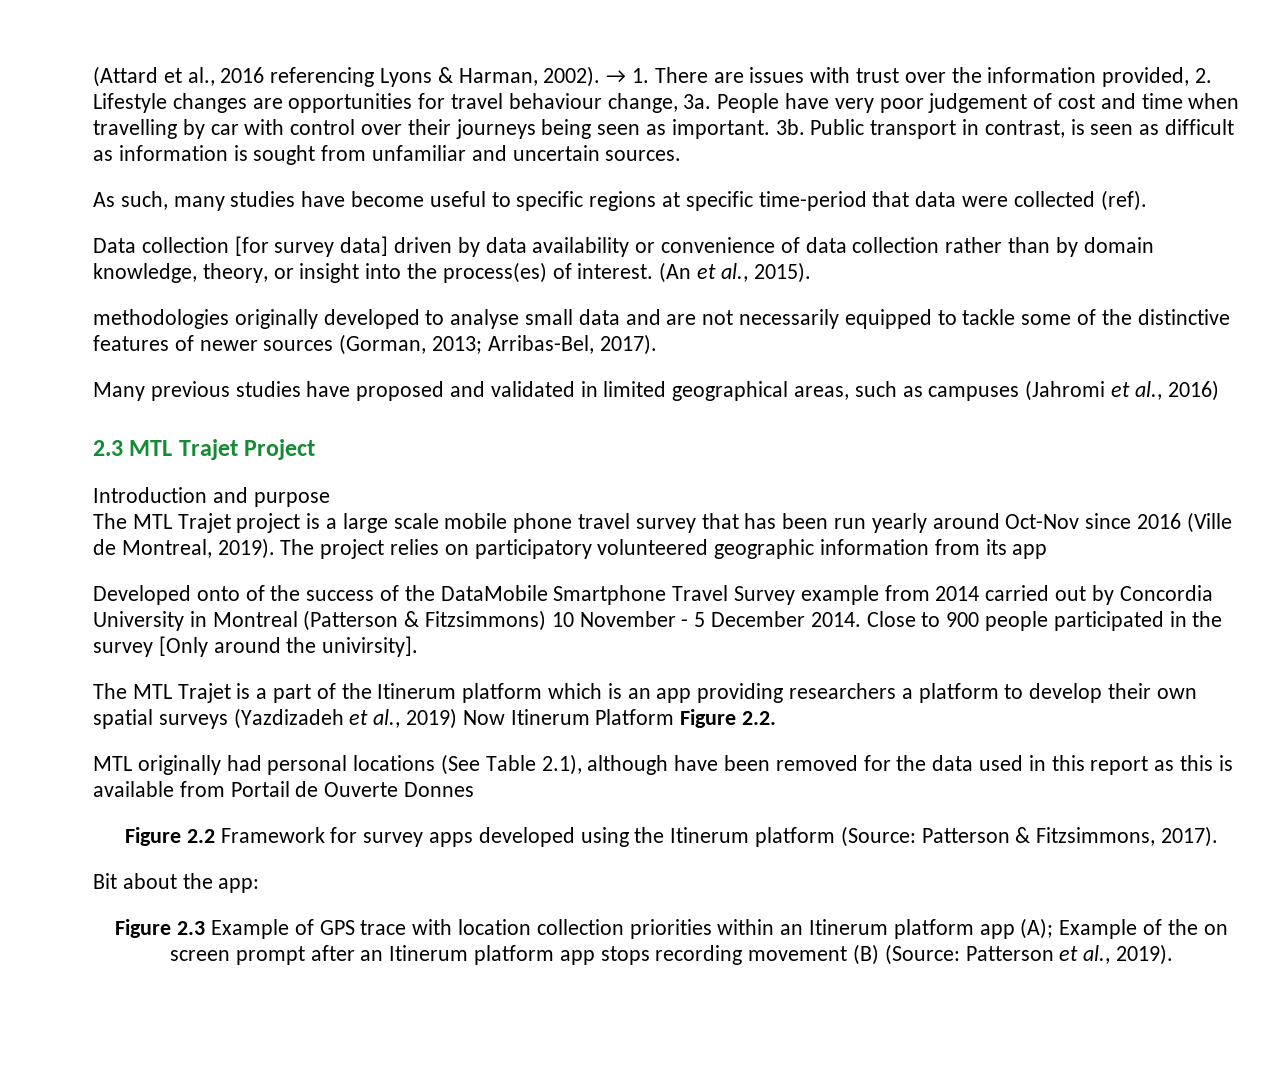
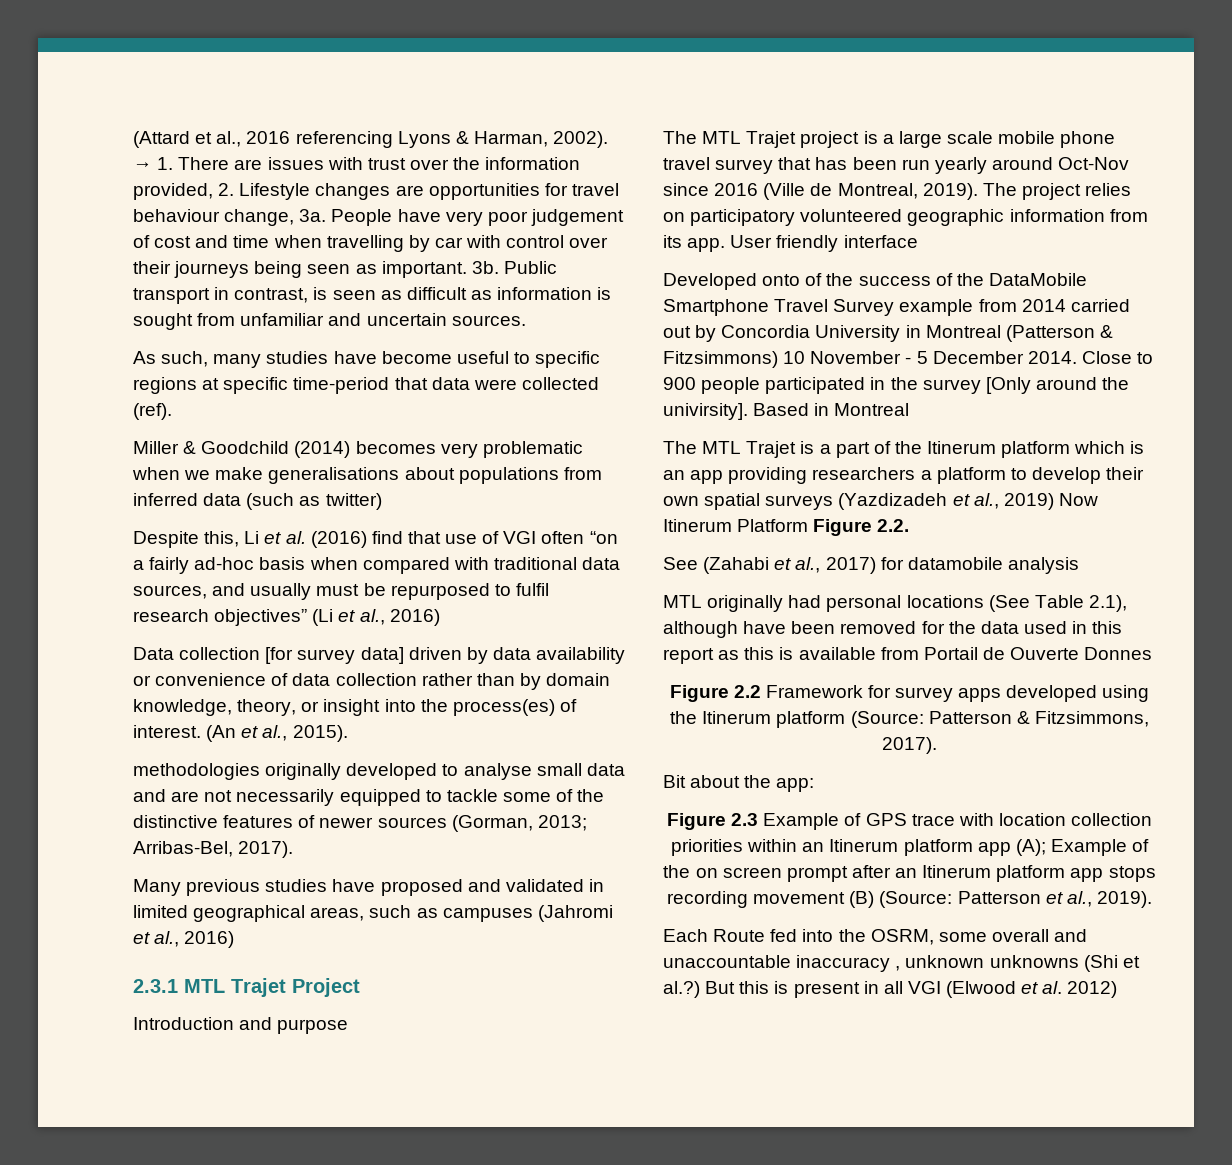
+ Miller & Goodchild (2014) becomes very problematic when we make generalisations about populations from inferred data (such as twitter)
+ Despite this, Li et al. (2016) find that use of VGI often “on a fairly ad-hoc basis when compared with traditional data sources, and usually must be repurposed to fulfil research objectives” (Li et al., 2016)
- 2.3 MTL Trajet Project
+ 2.3.1 MTL Trajet Project
- The project relies on participatory volunteered geographic information from its app
+ The project relies on participatory volunteered geographic information from its app. User friendly interface
+ Based in Montreal
+ See (Zahabi et al., 2017) for datamobile analysis
+ Each Route fed into the OSRM, some overall and unaccountable inaccuracy , unknown unknowns (Shi et al.?) But this is present in all VGI (Elwood et al. 2012)

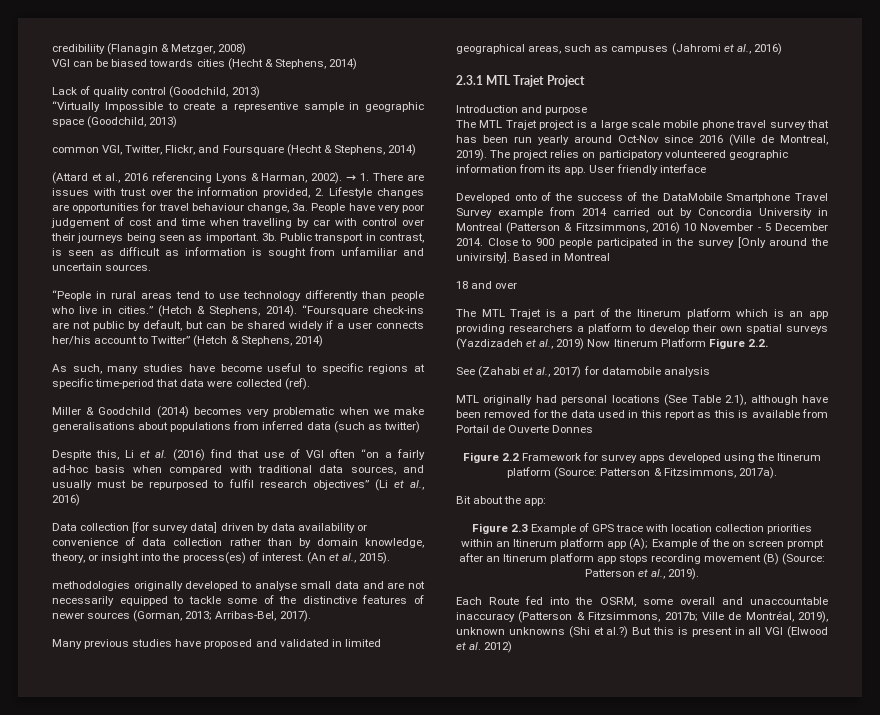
+ credibiliity (Flanagin & Metzger, 2008)
+ VGI can be biased towards cities (Hecht & Stephens, 2014)
+ Lack of quality control (Goodchild, 2013)
+ “Virtually Impossible to create a representive sample in geographic space (Goodchild, 2013)
+ common VGI, Twitter, Flickr, and Foursquare (Hecht & Stephens, 2014)
+ “People in rural areas tend to use technology differently than people who live in cities.” (Hetch & Stephens, 2014). “Foursquare check-ins are not public by default, but can be shared widely if a user connects her/his account to Twitter” (Hetch & Stephens, 2014)
- Developed onto of the success of the DataMobile Smartphone Travel Survey example from 2014 carried out by Concordia University in Montreal (Patterson & Fitzsimmons) 10 November - 5 December 2014.
+ Developed onto of the success of the DataMobile Smartphone Travel Survey example from 2014 carried out by Concordia University in Montreal (Patterson & Fitzsimmons, 2016) 10 November - 5 December 2014.
+ 18 and over
- Figure 2.2 Framework for survey apps developed using the Itinerum platform (Source: Patterson & Fitzsimmons, 2017).
+ Figure 2.2 Framework for survey apps developed using the Itinerum platform (Source: Patterson & Fitzsimmons, 2017a).
- Each Route fed into the OSRM, some overall and unaccountable inaccuracy , unknown unknowns (Shi et al.?)
+ Each Route fed into the OSRM, some overall and unaccountable inaccuracy (Patterson & Fitzsimmons, 2017b; Ville de Montréal, 2019), unknown unknowns (Shi et al.?)

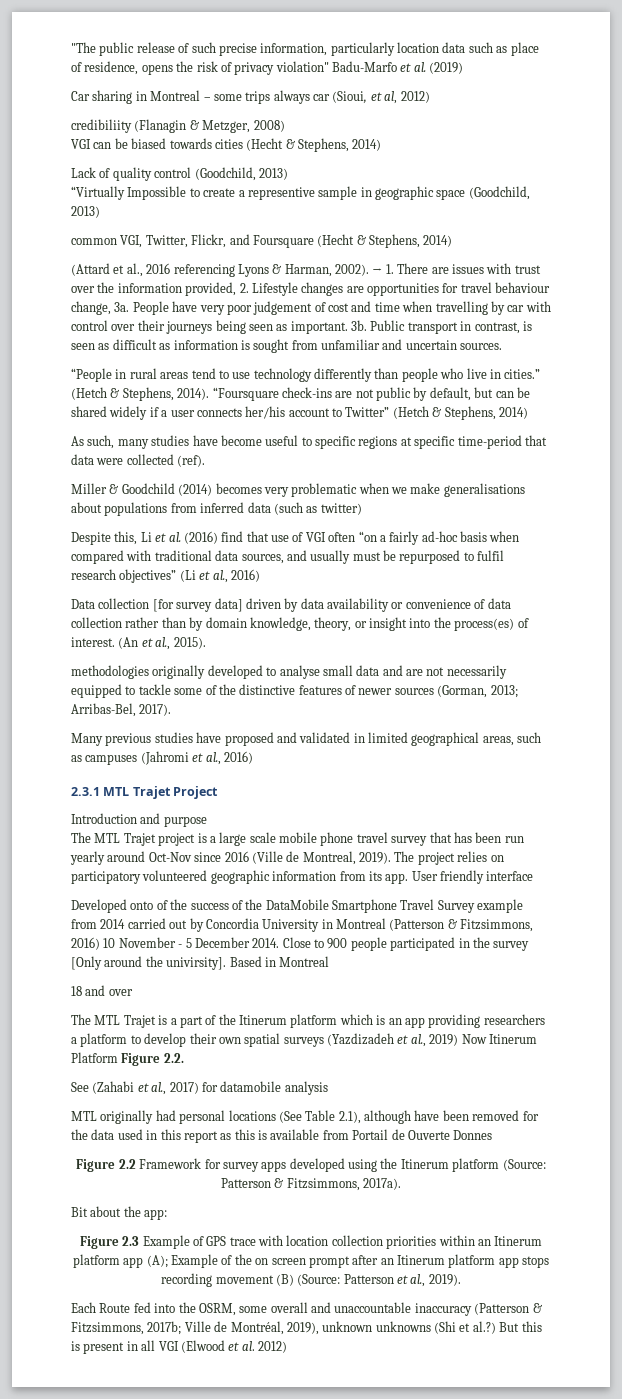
+ "The public release of such precise information, particularly location data such as place of residence, opens the risk of privacy violation" Badu-Marfo et al. (2019)
+ Car sharing in Montreal – some trips always car (Sioui, et al, 2012)

